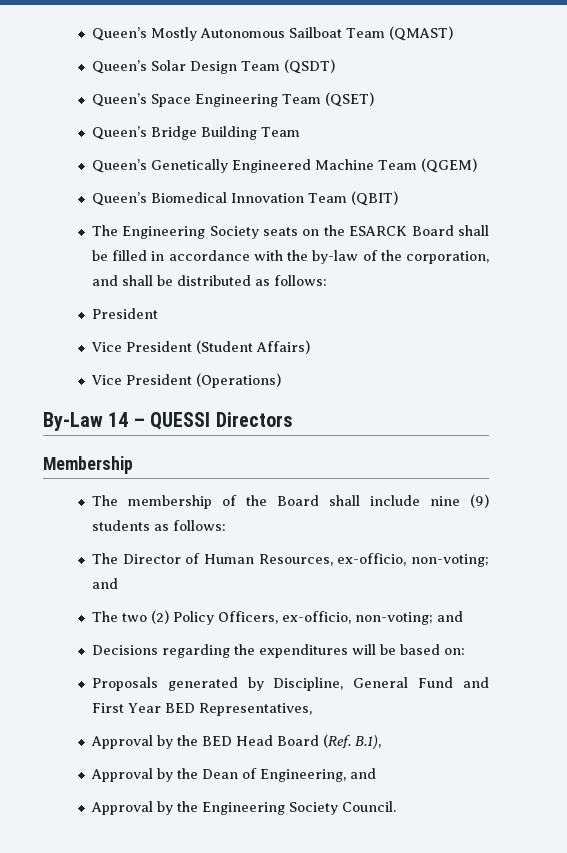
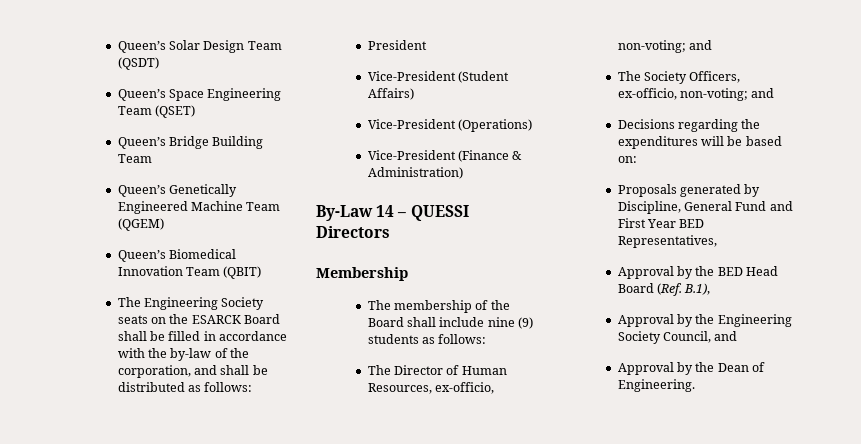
- Queen’s Mostly Autonomous Sailboat Team (QMAST)
- Vice President (Student Affairs)
+ Vice-President (Student Affairs)
- Vice President (Operations)
+ Vice-President (Operations)
+ Vice-President (Finance & Administration)
- The two (2) Policy Officers, ex-officio, non-voting; and
+ The Society Officers, ex-officio, non-voting; and
- Approval by the Dean of Engineering, and
+ Approval by the Engineering Society Council, and
- Approval by the Engineering Society Council.
+ Approval by the Dean of Engineering.

